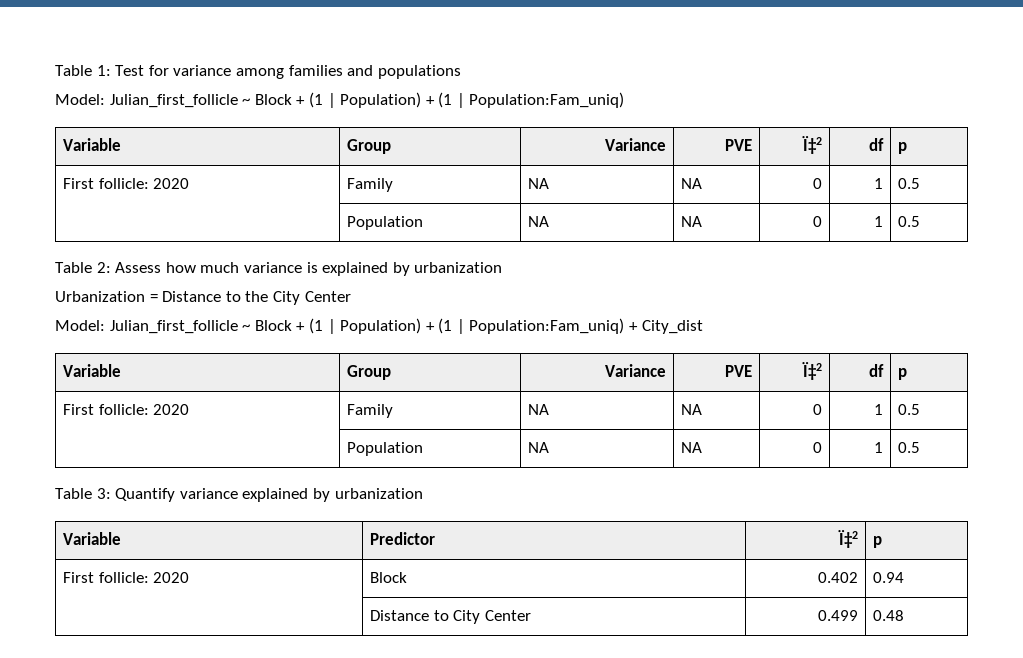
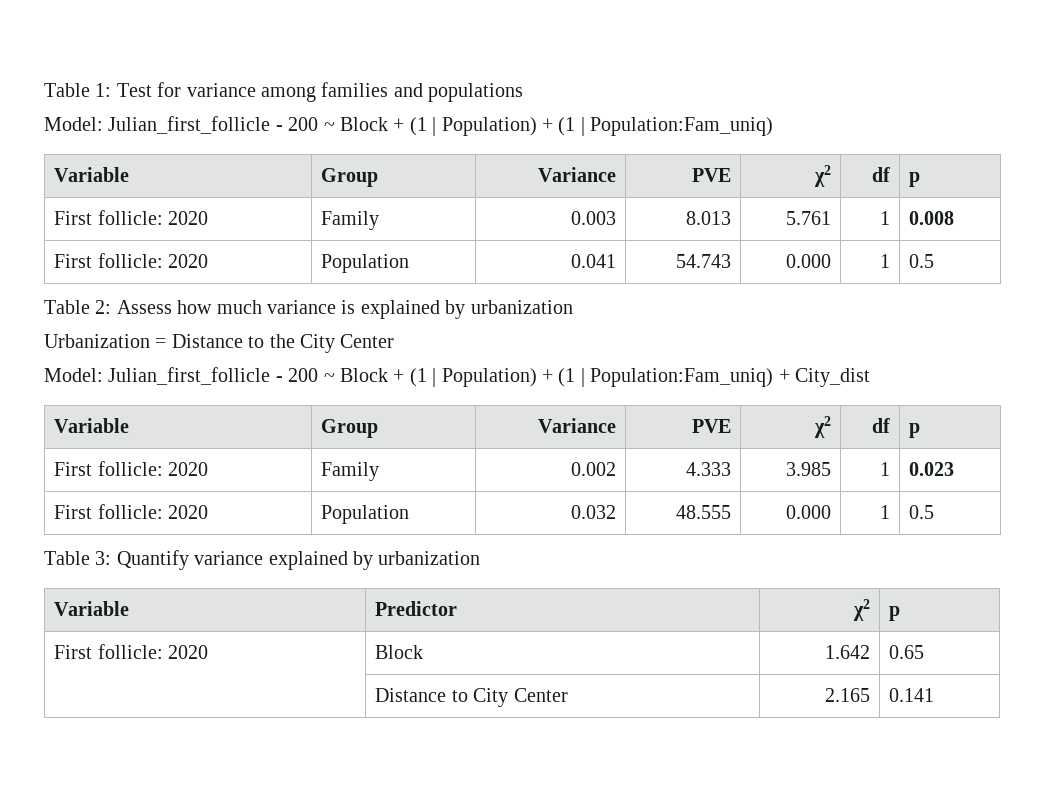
  Table 1: Test for variance among families and populations
- Model: Julian_first_follicle ~ Block + (1 | Population) + (1 | Population:Fam_uniq)
- Variable | Group | Variance | PVE | Ï‡2 | df | p
- First follicle: 2020 | Family | NA | NA | 0 | 1 | 0.5
- | Population | NA | NA | 0 | 1 | 0.5
+ Model: Julian_first_follicle - 200 ~ Block + (1 | Population) + (1 | Population:Fam_uniq)
+ Variable | Group | Variance | PVE | χ2 | df | p
+ First follicle: 2020 | Family | 0.003 | 8.013 | 5.761 | 1 | 0.008
+ First follicle: 2020 | Population | 0.041 | 54.743 | 0.000 | 1 | 0.5
- Model: Julian_first_follicle ~ Block + (1 | Population) + (1 | Population:Fam_uniq) + City_dist
- Variable | Group | Variance | PVE | Ï‡2 | df | p
- First follicle: 2020 | Family | NA | NA | 0 | 1 | 0.5
- | Population | NA | NA | 0 | 1 | 0.5
+ Model: Julian_first_follicle - 200 ~ Block + (1 | Population) + (1 | Population:Fam_uniq) + City_dist
+ Variable | Group | Variance | PVE | χ2 | df | p
+ First follicle: 2020 | Family | 0.002 | 4.333 | 3.985 | 1 | 0.023
+ First follicle: 2020 | Population | 0.032 | 48.555 | 0.000 | 1 | 0.5
- Variable | Predictor | Ï‡2 | p
+ Variable | Predictor | χ2 | p
- First follicle: 2020 | Block | 0.402 | 0.94
+ First follicle: 2020 | Block | 1.642 | 0.65
- | Distance to City Center | 0.499 | 0.48
+ | Distance to City Center | 2.165 | 0.141

